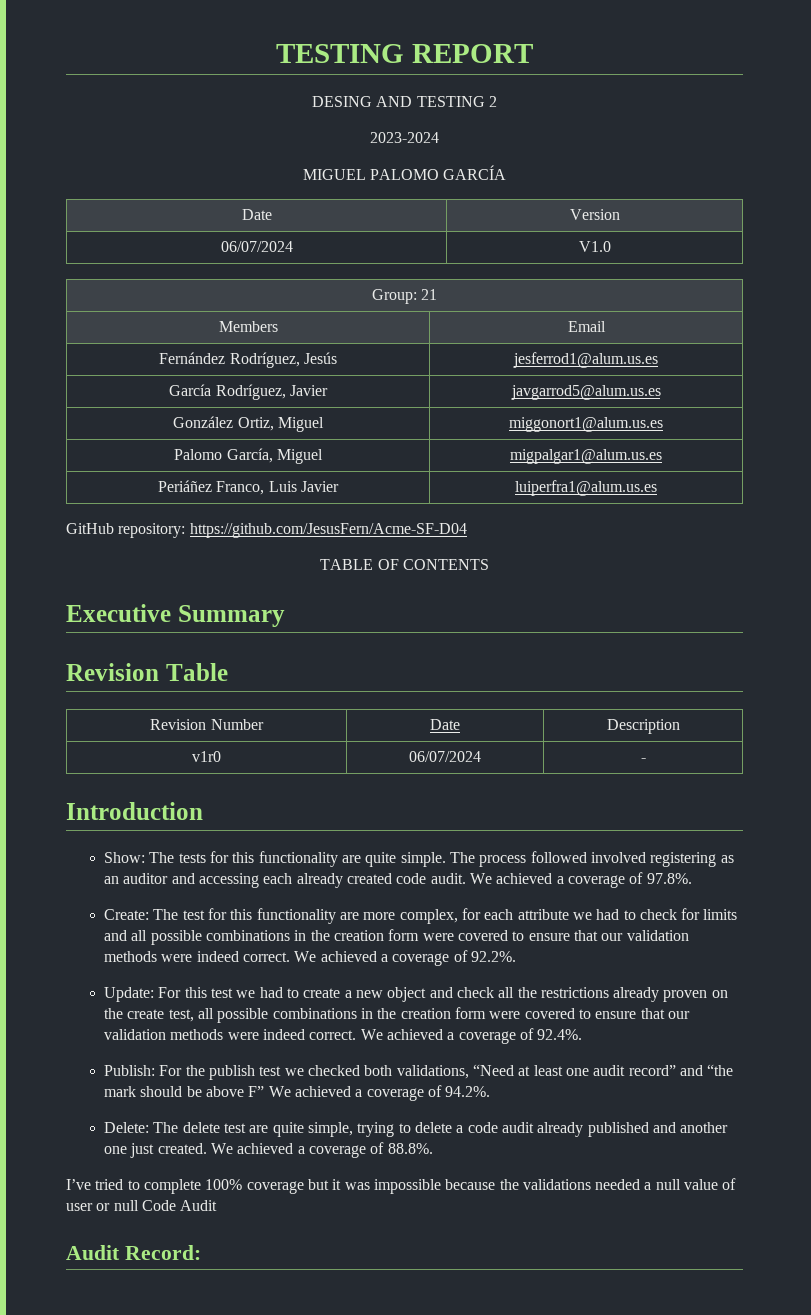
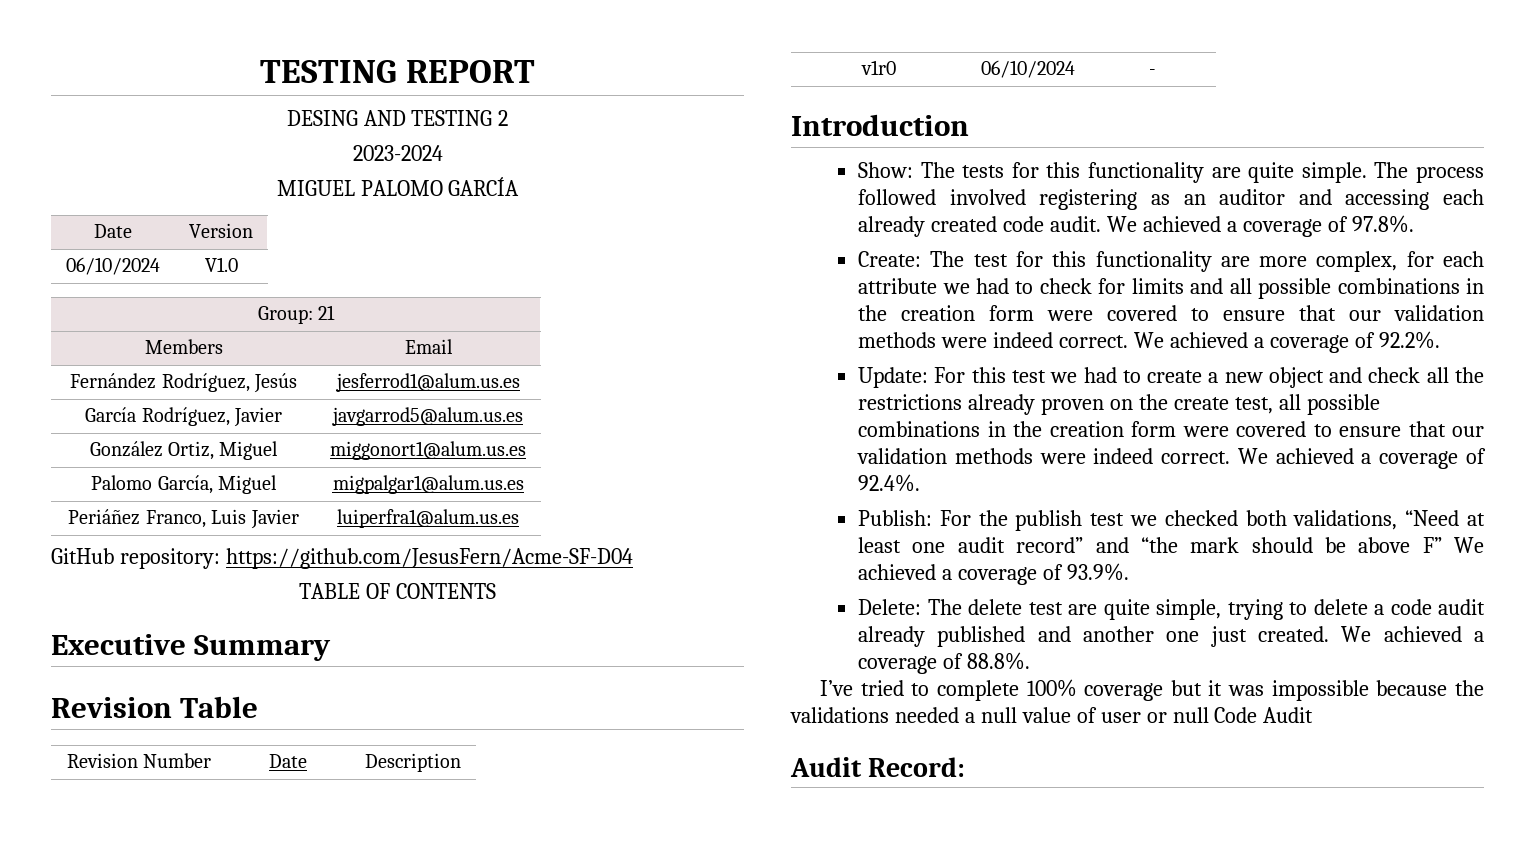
- 06/07/2024 | V1.0
+ 06/10/2024 | V1.0
- v1r0 | 06/07/2024 | -
+ v1r0 | 06/10/2024 | -
- Publish: For the publish test we checked both validations, “Need at least one audit record” and “the mark should be above F” We achieved a coverage of 94.2%.
+ Publish: For the publish test we checked both validations, “Need at least one audit record” and “the mark should be above F” We achieved a coverage of 93.9%.

